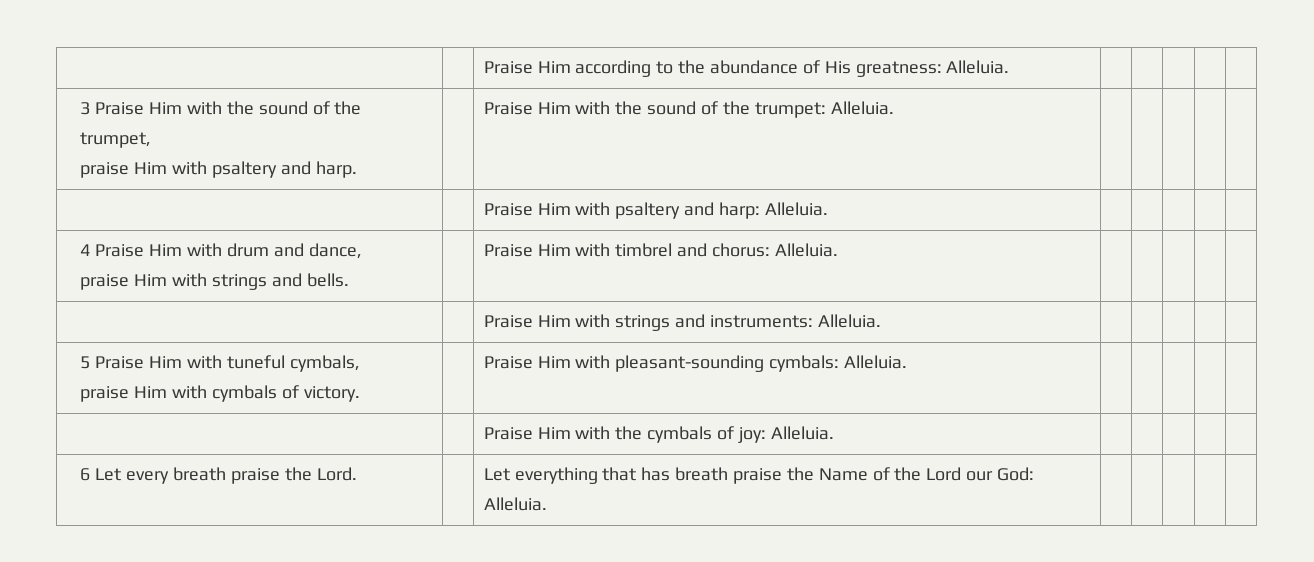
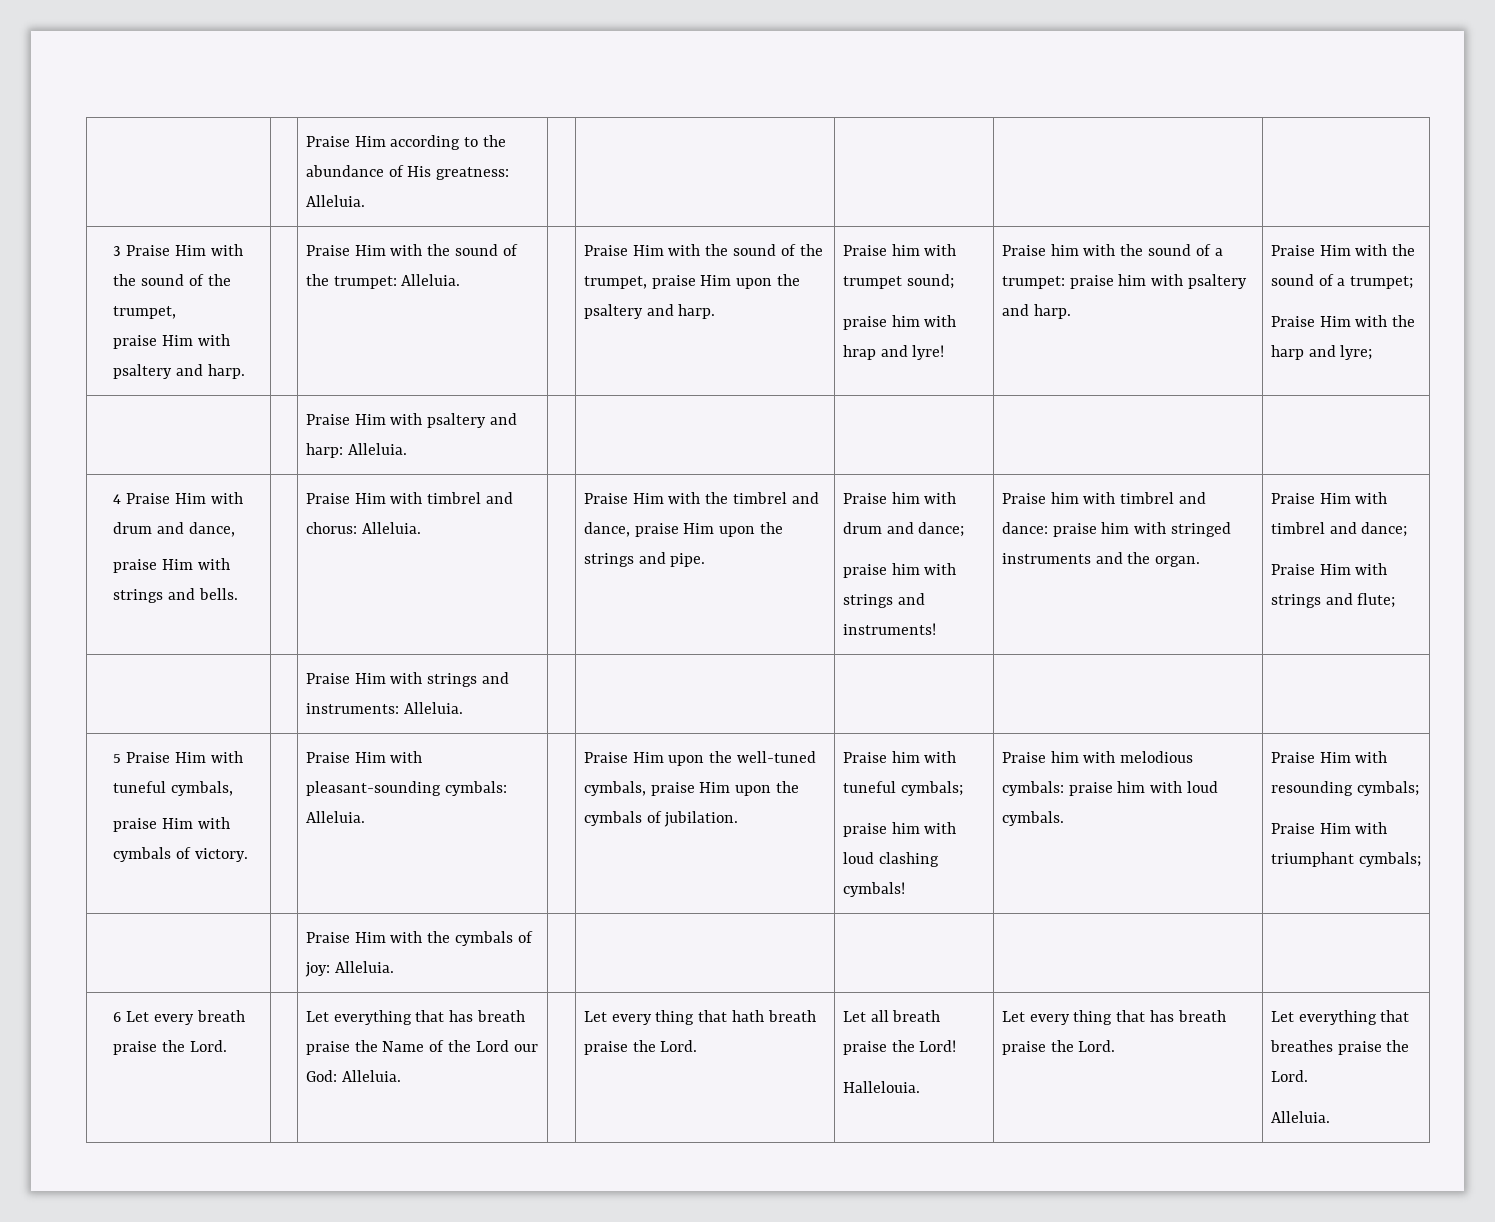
+ Praise Him with the sound of the trumpet, praise Him upon the psaltery and harp. | Praise him with trumpet sound;
+ praise him with hrap and lyre! | Praise him with the sound of a trumpet: praise him with psaltery and harp. | Praise Him with the sound of a trumpet;
+ Praise Him with the harp and lyre;
+ Praise Him with the timbrel and dance, praise Him upon the strings and pipe. | Praise him with drum and dance;
+ praise him with strings and instruments! | Praise him with timbrel and dance: praise him with stringed instruments and the organ. | Praise Him with timbrel and dance;
+ Praise Him with strings and flute;
+ Praise Him upon the well-tuned cymbals, praise Him upon the cymbals of jubilation. | Praise him with tuneful cymbals;
+ praise him with loud clashing cymbals! | Praise him with melodious cymbals: praise him with loud cymbals. | Praise Him with resounding cymbals;
+ Praise Him with triumphant cymbals;
+ Let every thing that hath breath praise the Lord. | Let all breath praise the Lord!
+ Hallelouia. | Let every thing that has breath praise the Lord. | Let everything that breathes praise the Lord.
+ Alleluia.

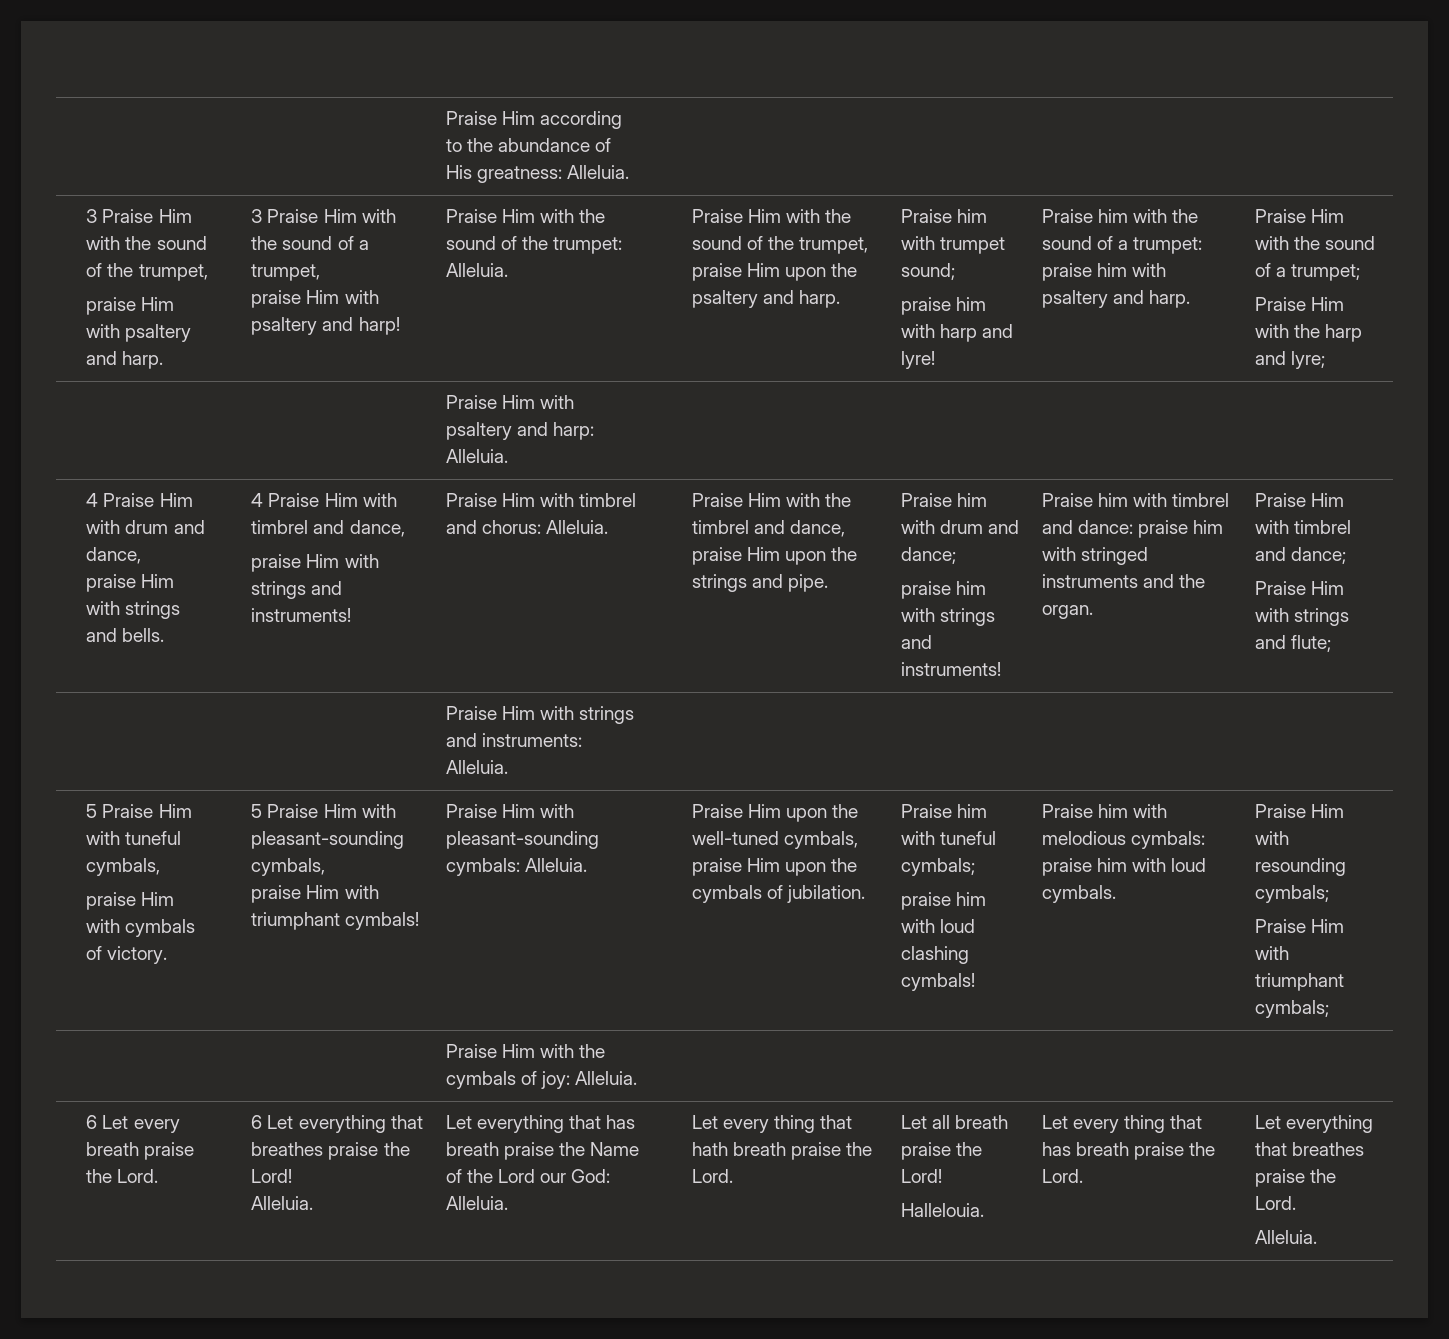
+ 3 Praise Him with the sound of a trumpet,
+ praise Him with psaltery and harp!
- praise him with hrap and lyre!
+ praise him with harp and lyre!
+ 4 Praise Him with timbrel and dance,
+ praise Him with strings and instruments!
+ 5 Praise Him with pleasant-sounding cymbals,
+ praise Him with triumphant cymbals!
+ 6 Let everything that breathes praise the Lord!
+ Alleluia.

